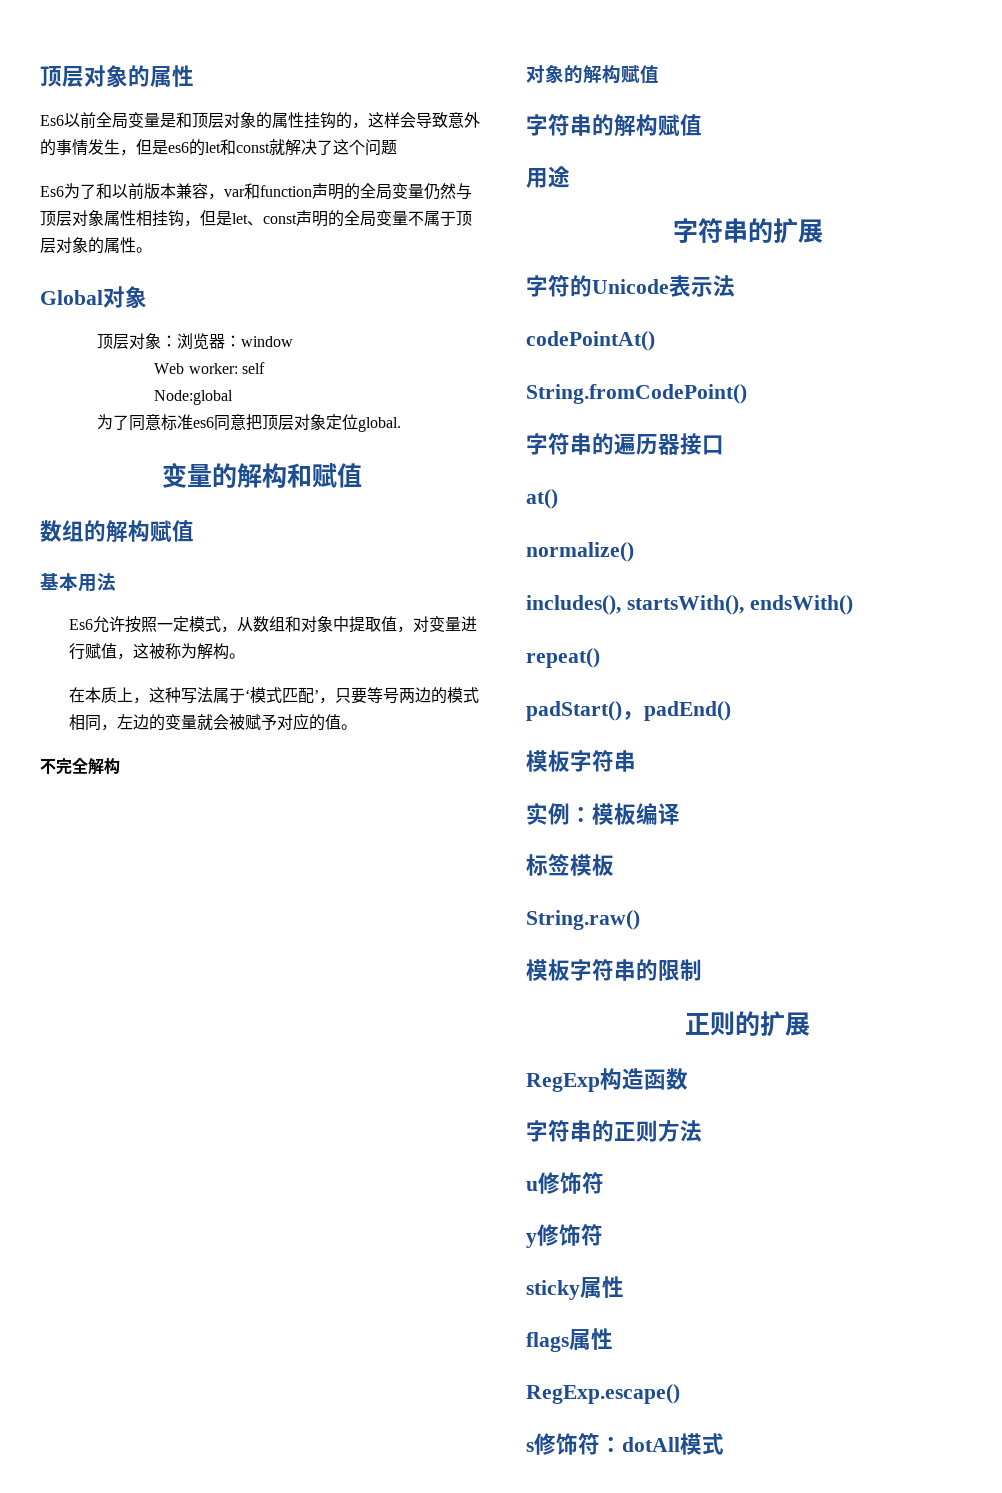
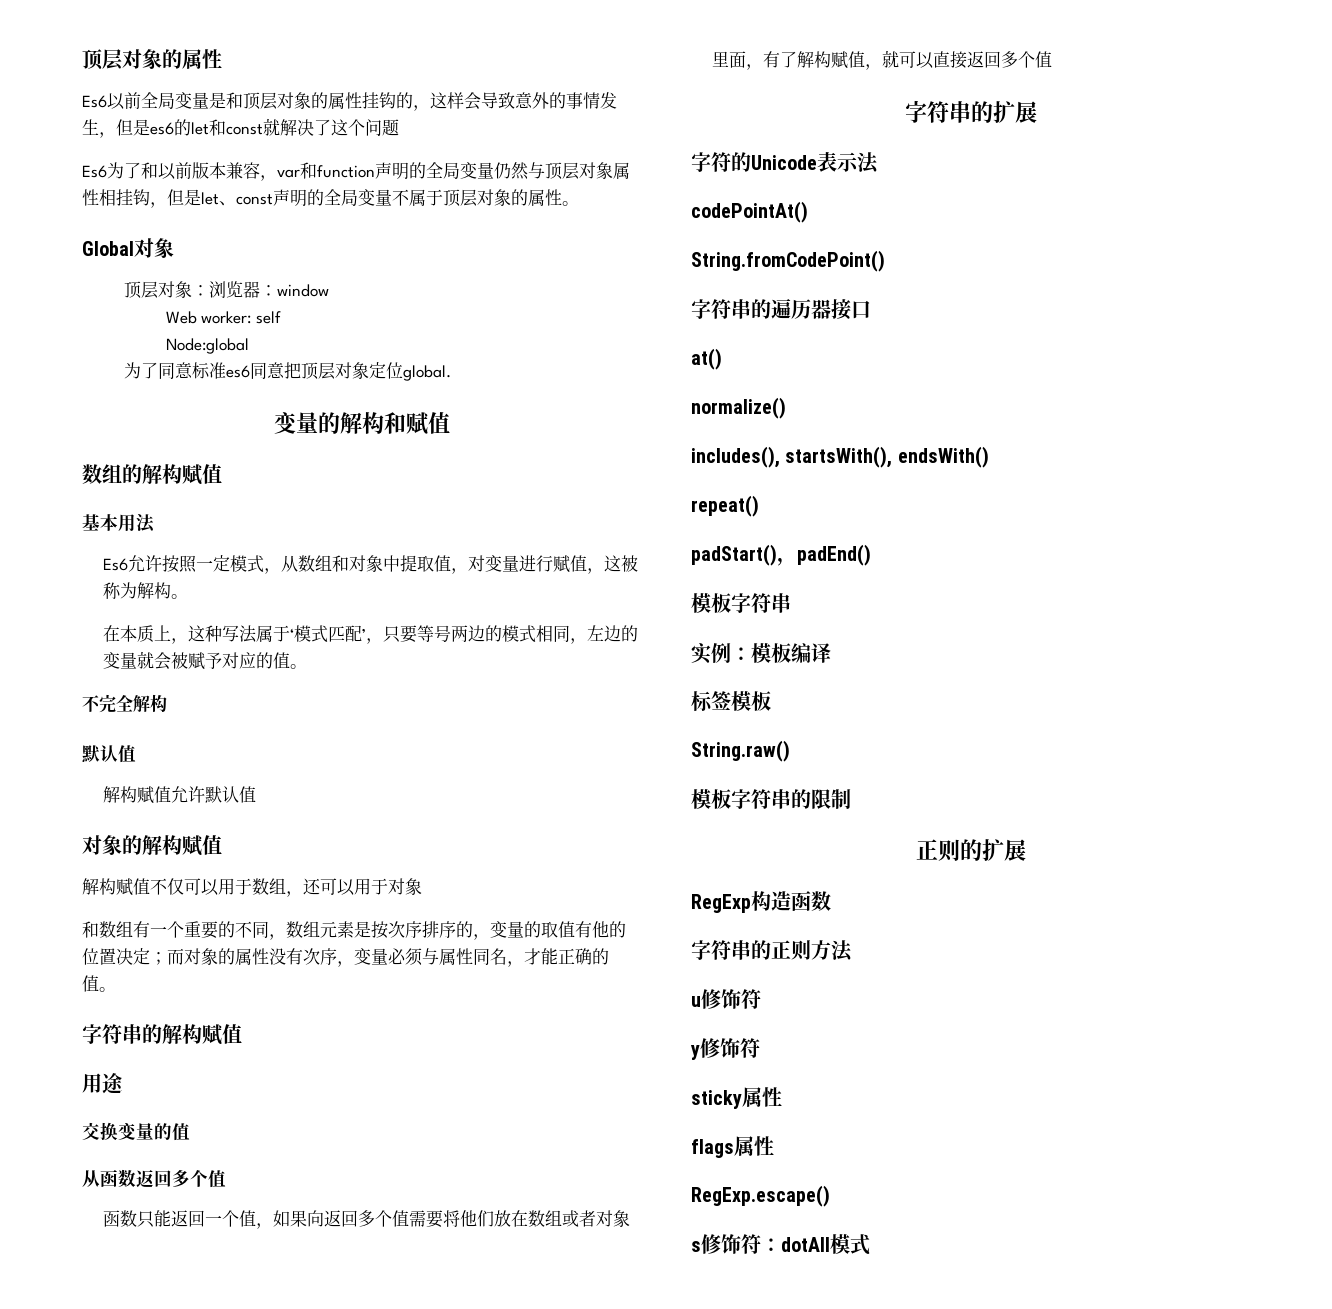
  不完全解构
+ 默认值
+ 解构赋值允许默认值
  对象的解构赋值
+ 解构赋值不仅可以用于数组，还可以用于对象
+ 和数组有一个重要的不同，数组元素是按次序排序的，变量的取值有他的位置决定；而对象的属性没有次序，变量必须与属性同名，才能正确的值。
+ 交换变量的值
+ 从函数返回多个值
+ 函数只能返回一个值，如果向返回多个值需要将他们放在数组或者对象里面，有了解构赋值，就可以直接返回多个值

